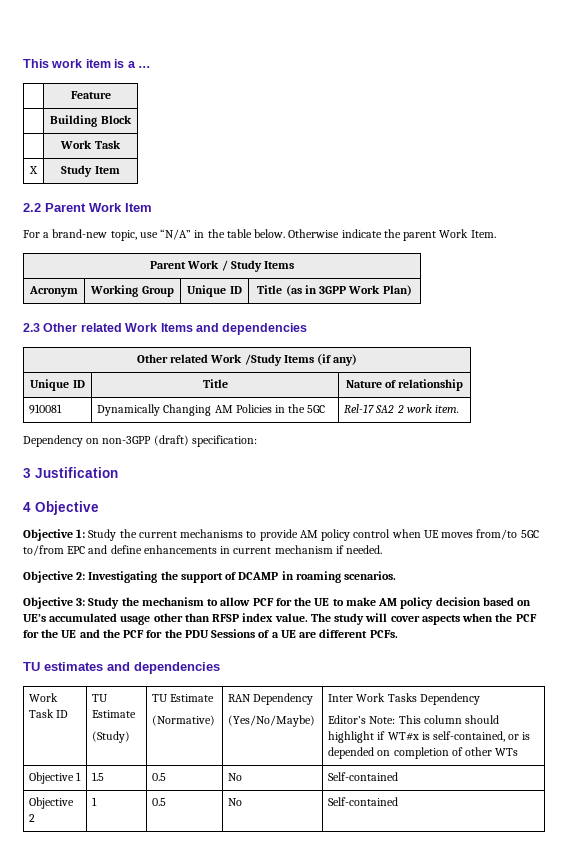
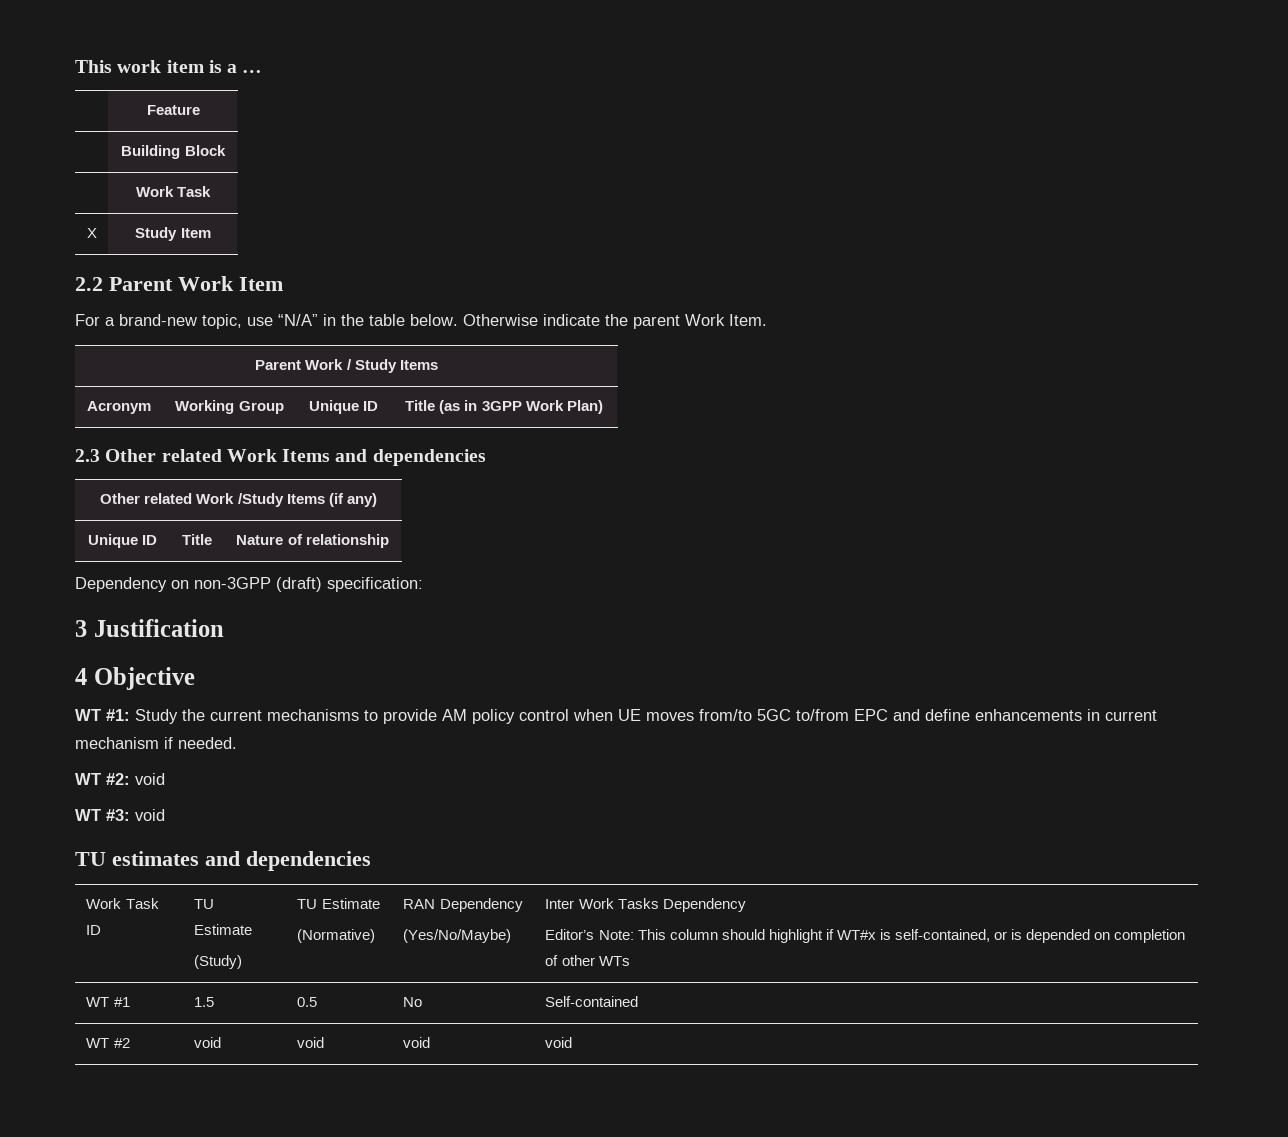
- 910081 | Dynamically Changing AM Policies in the 5GC | Rel-17 SA2 2 work item.
- Objective 1: Study the current mechanisms to provide AM policy control when UE moves from/to 5GC to/from EPC and define enhancements in current mechanism if needed.
+ WT #1: Study the current mechanisms to provide AM policy control when UE moves from/to 5GC to/from EPC and define enhancements in current mechanism if needed.
- Objective 2: Investigating the support of DCAMP in roaming scenarios.
- Objective 3: Study the mechanism to allow PCF for the UE to make AM policy decision based on UE’s accumulated usage other than RFSP index value. The study will cover aspects when the PCF for the UE and the PCF for the PDU Sessions of a UE are different PCFs.
+ WT #2: void
+ WT #3: void
- Objective 1 | 1.5 | 0.5 | No | Self-contained
+ WT #1 | 1.5 | 0.5 | No | Self-contained
- Objective 2 | 1 | 0.5 | No | Self-contained
+ WT #2 | void | void | void | void

